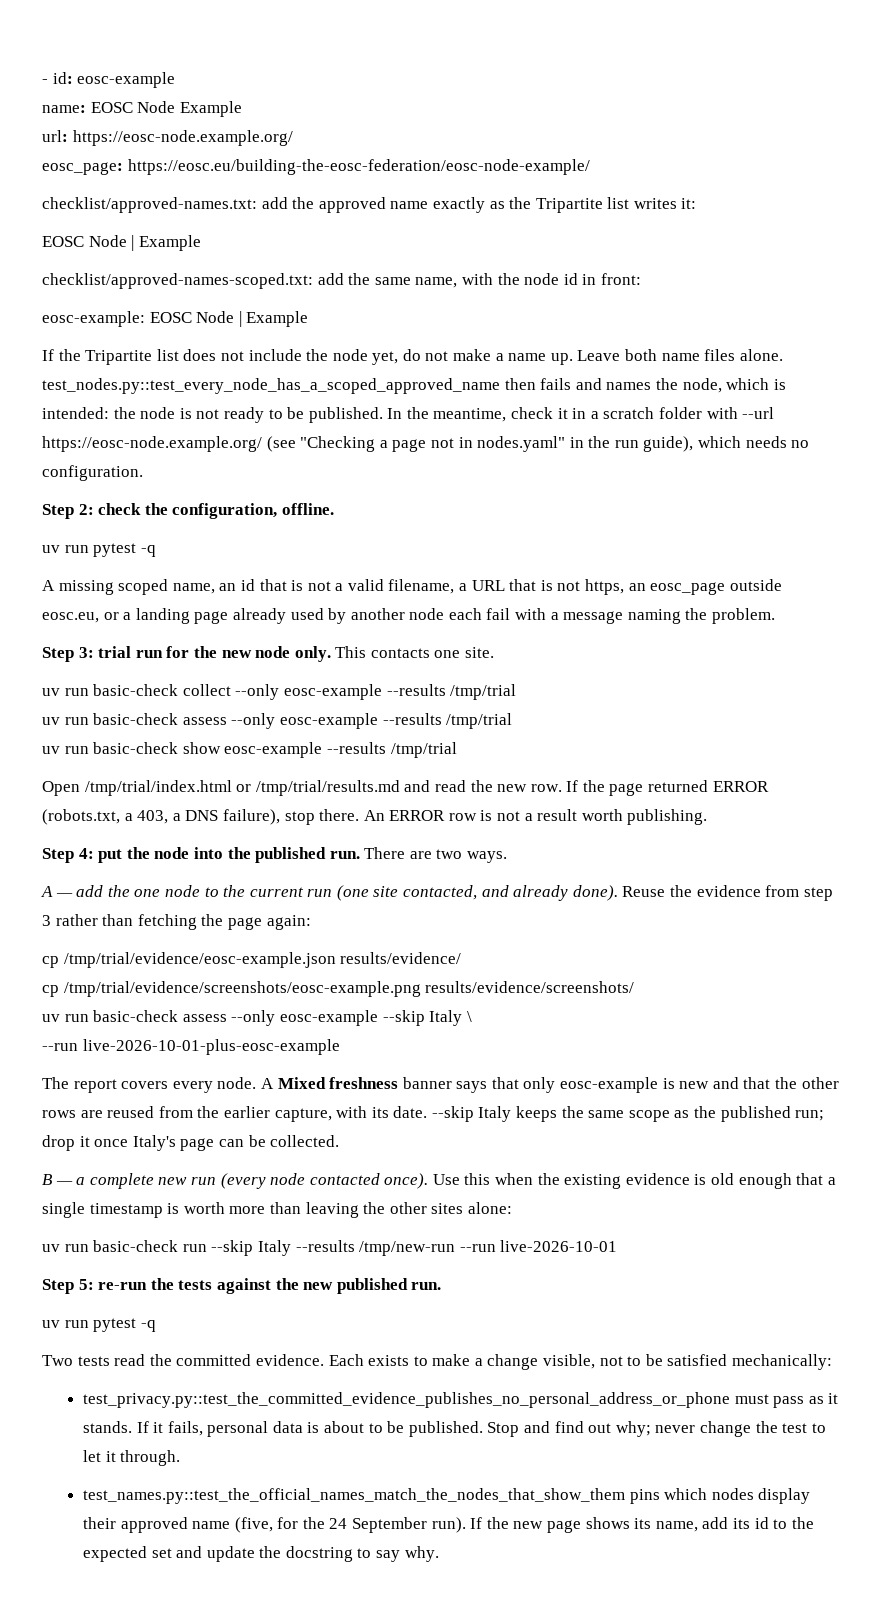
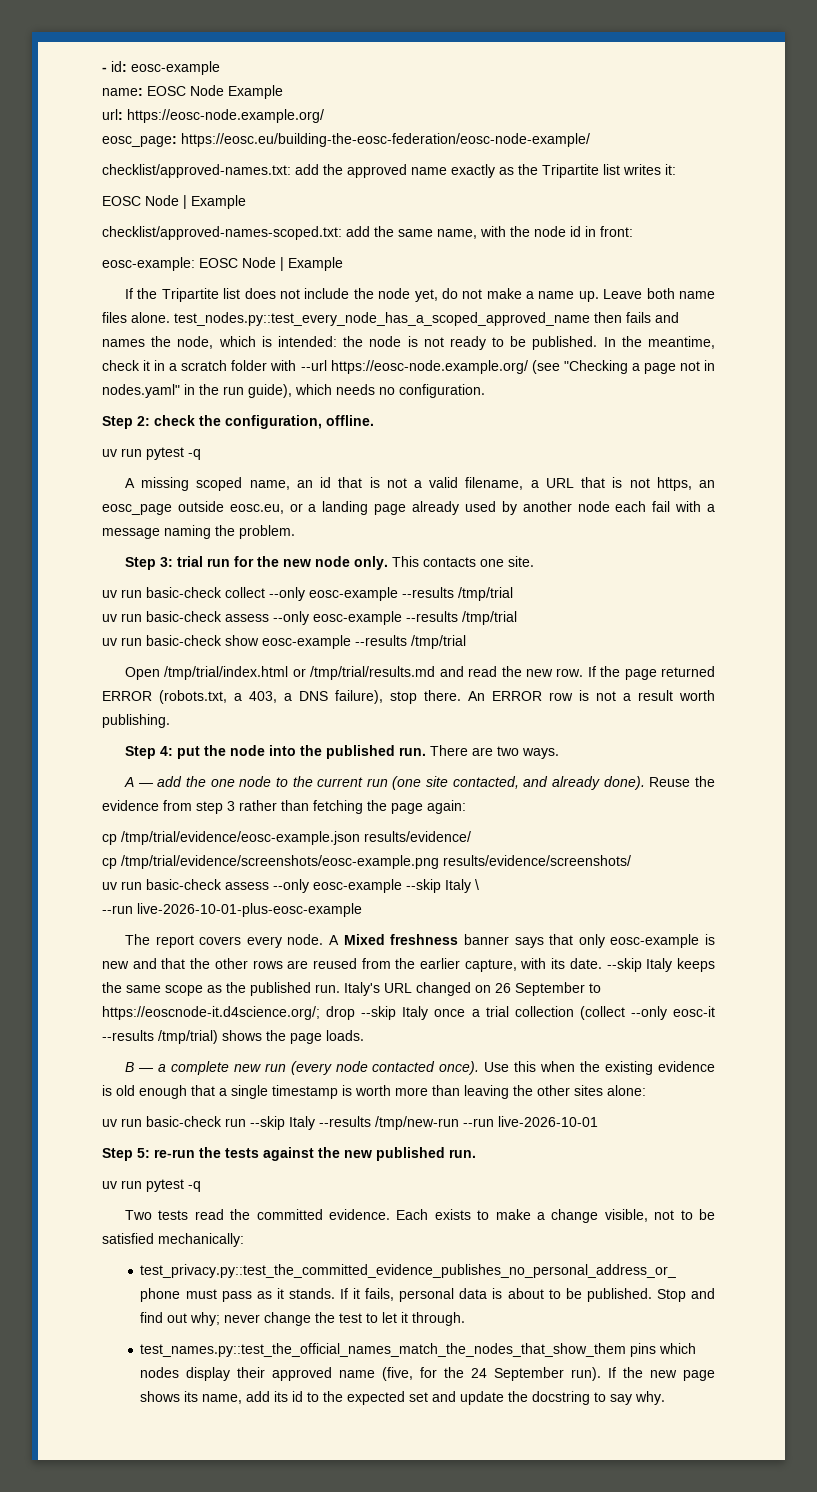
- --skip Italy keeps the same scope as the published run; drop it once Italy's page can be collected.
+ --skip Italy keeps the same scope as the published run. Italy's URL changed on 26 September to https://eoscnode-it.d4science.org/; drop --skip Italy once a trial collection (collect --only eosc-it --results /tmp/trial) shows the page loads.

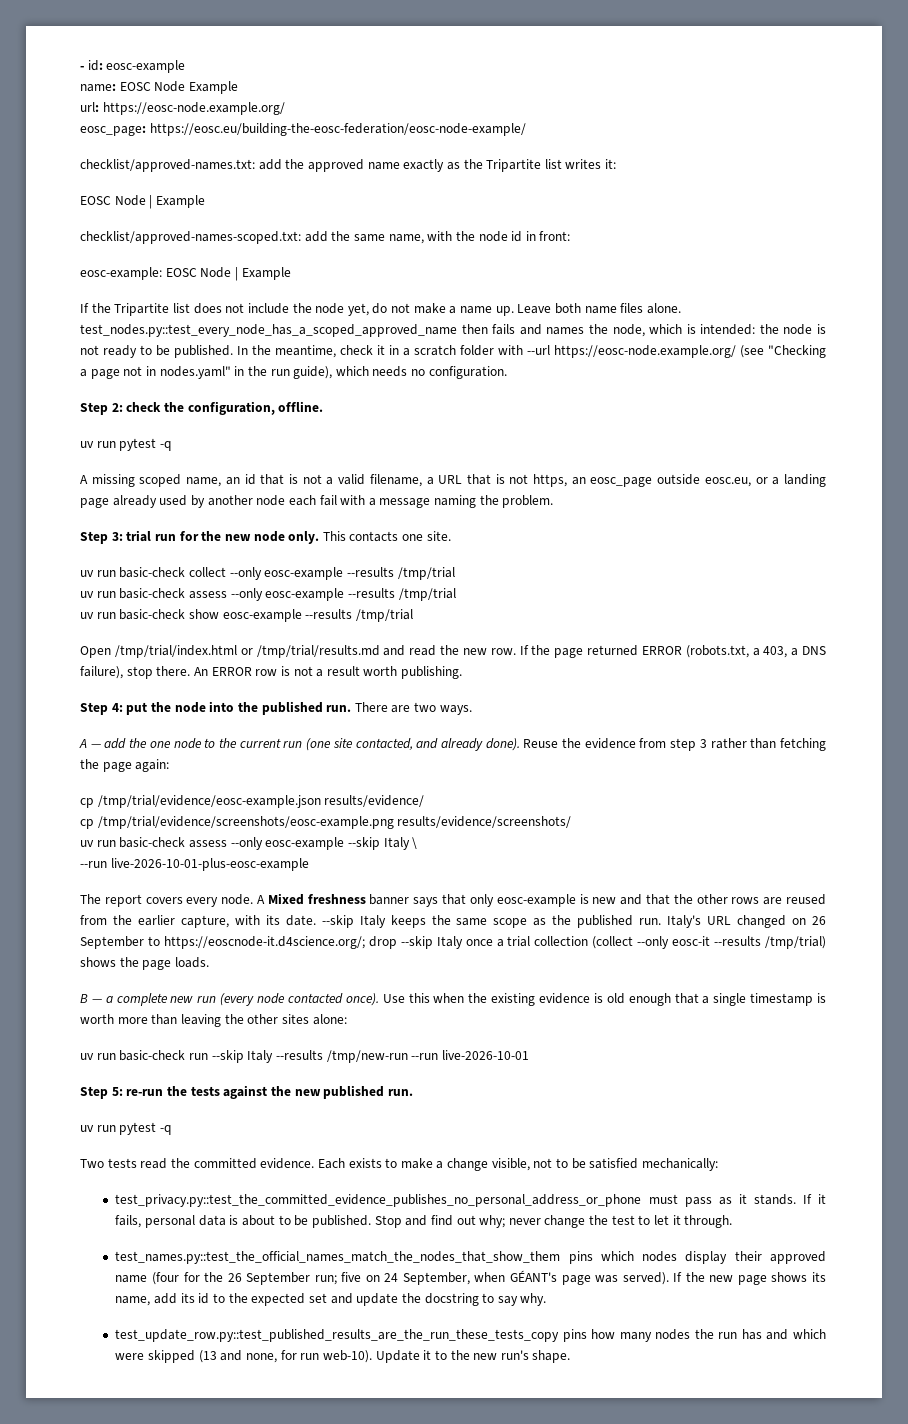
- test_names.py::test_the_official_names_match_the_nodes_that_show_them pins which nodes display their approved name (five, for the 24 September run).
+ test_names.py::test_the_official_names_match_the_nodes_that_show_them pins which nodes display their approved name (four for the 26 September run; five on 24 September, when GÉANT's page was served).
+ test_update_row.py::test_published_results_are_the_run_these_tests_copy pins how many nodes the run has and which were skipped (13 and none, for run web-10). Update it to the new run's shape.

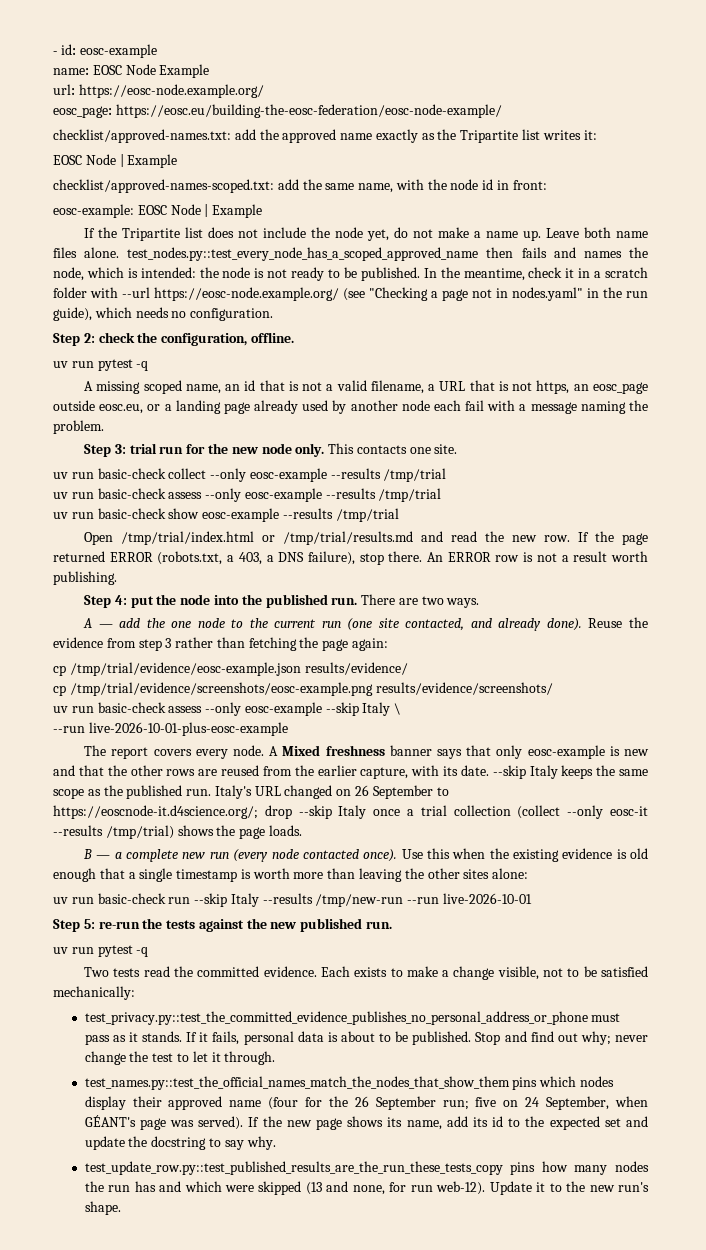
- test_update_row.py::test_published_results_are_the_run_these_tests_copy pins how many nodes the run has and which were skipped (13 and none, for run web-10).
+ test_update_row.py::test_published_results_are_the_run_these_tests_copy pins how many nodes the run has and which were skipped (13 and none, for run web-12).

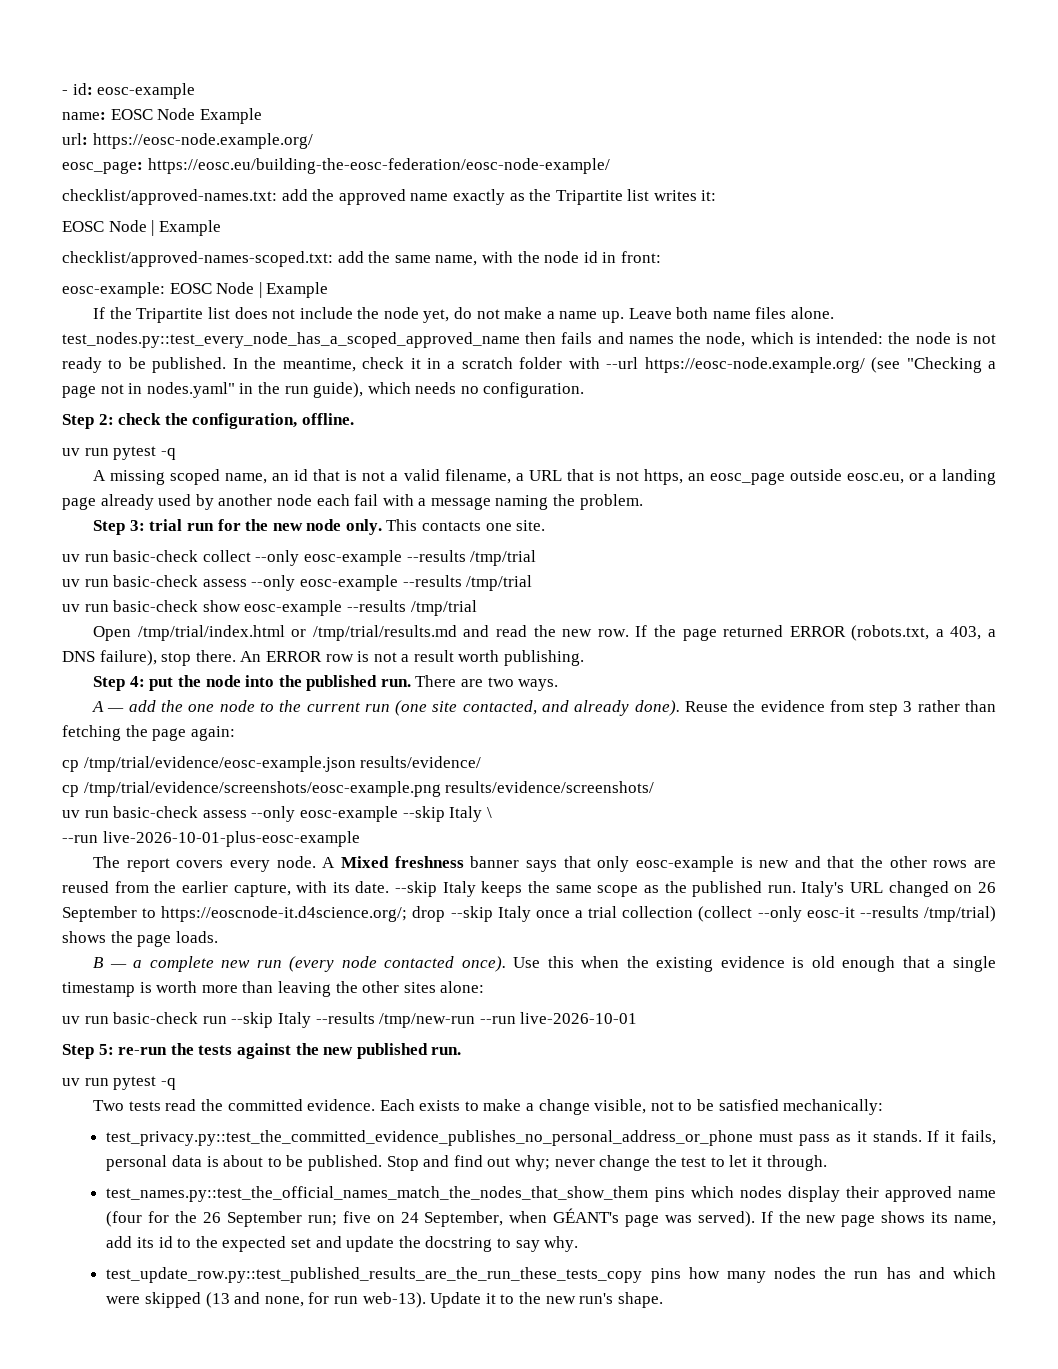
- test_update_row.py::test_published_results_are_the_run_these_tests_copy pins how many nodes the run has and which were skipped (13 and none, for run web-12).
+ test_update_row.py::test_published_results_are_the_run_these_tests_copy pins how many nodes the run has and which were skipped (13 and none, for run web-13).

